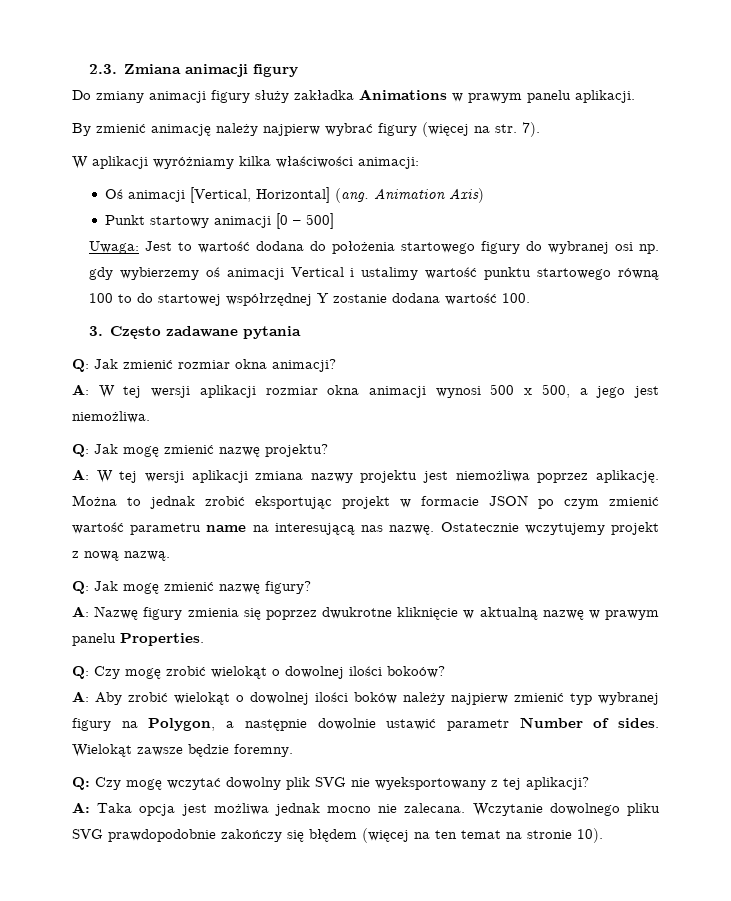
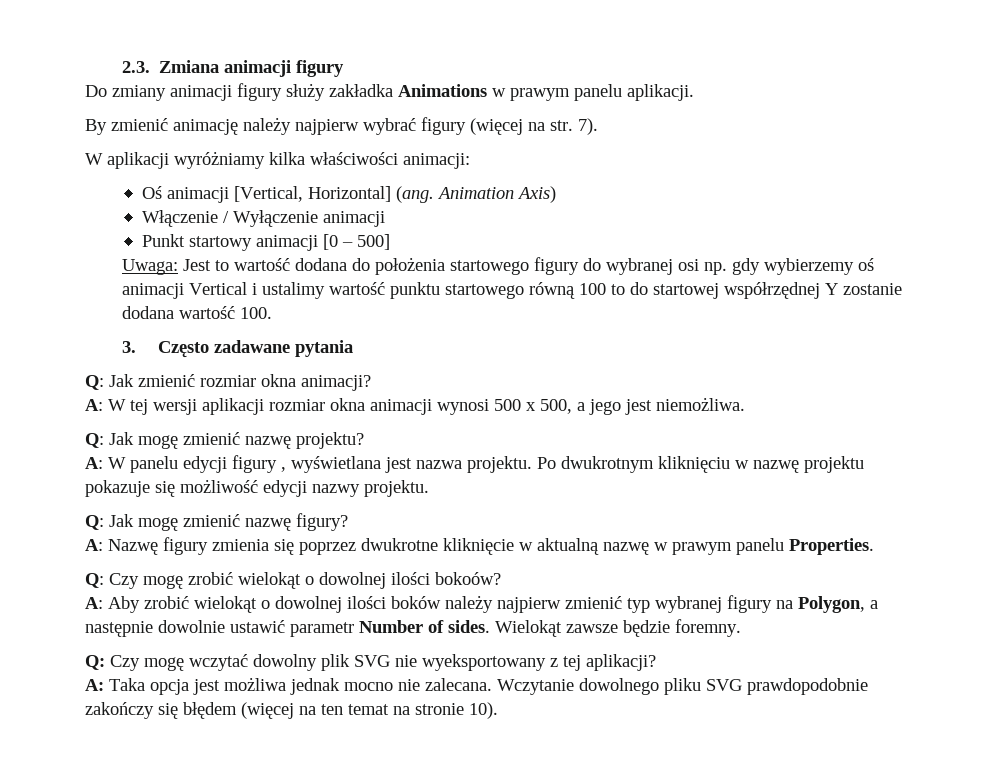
+ Włączenie / Wyłączenie animacji
- A: W tej wersji aplikacji zmiana nazwy projektu jest niemożliwa poprzez aplikację. Można to jednak zrobić eksportując projekt w formacie JSON po czym zmienić wartość parametru name na interesującą nas nazwę. Ostatecznie wczytujemy projekt z nową nazwą.
+ A: W panelu edycji figury , wyświetlana jest nazwa projektu. Po dwukrotnym kliknięciu w nazwę projektu pokazuje się możliwość edycji nazwy projektu.

